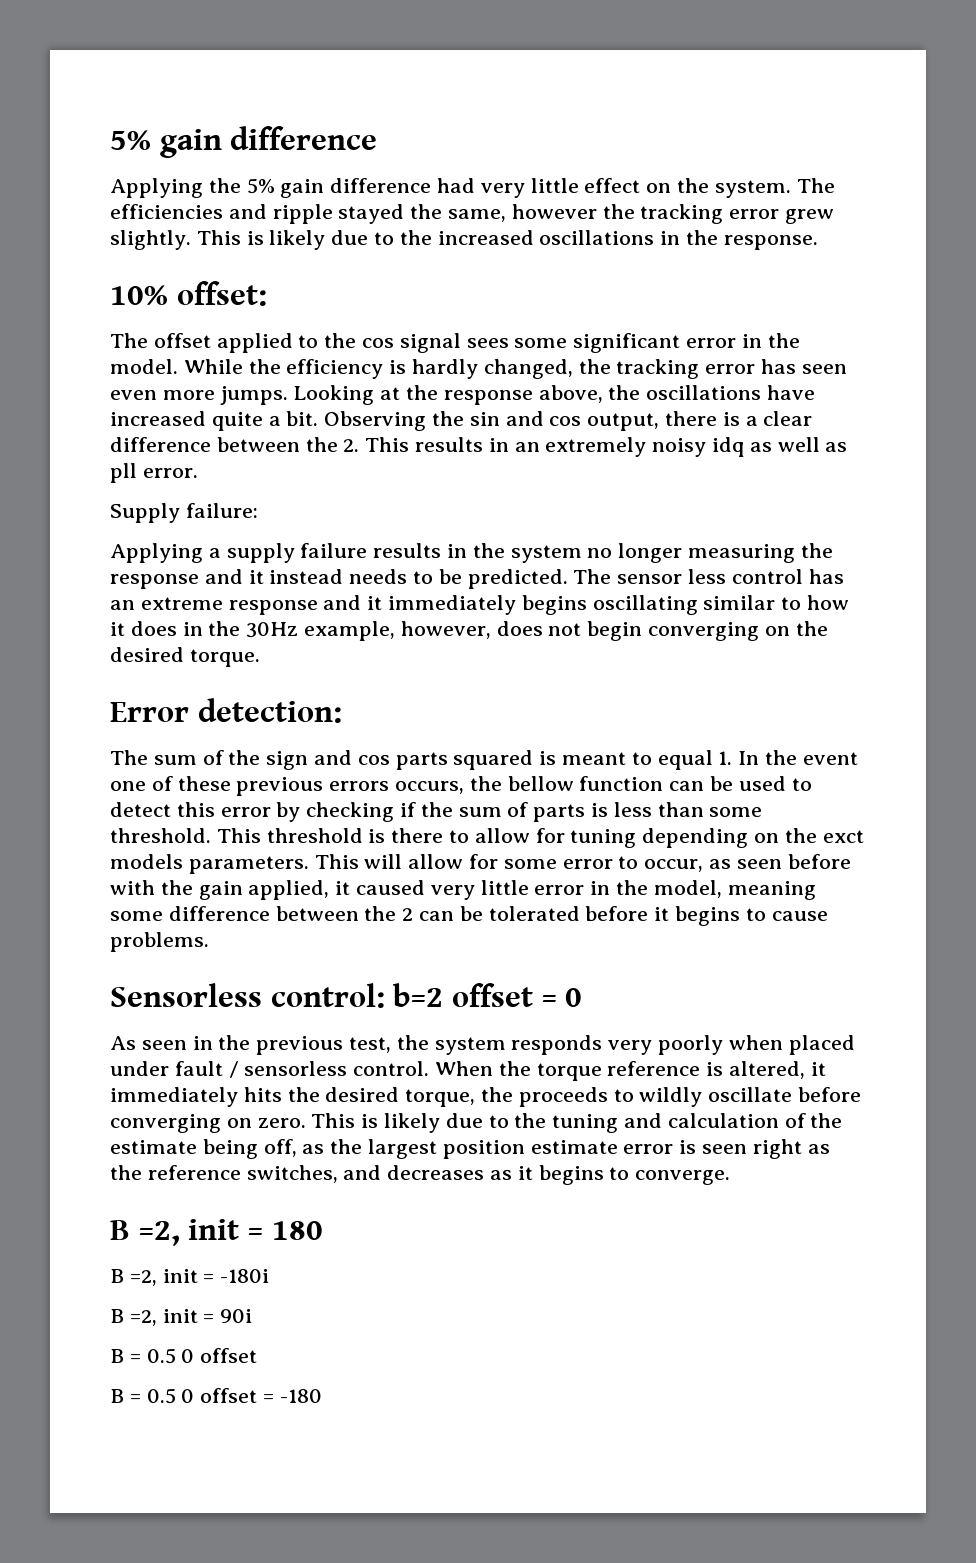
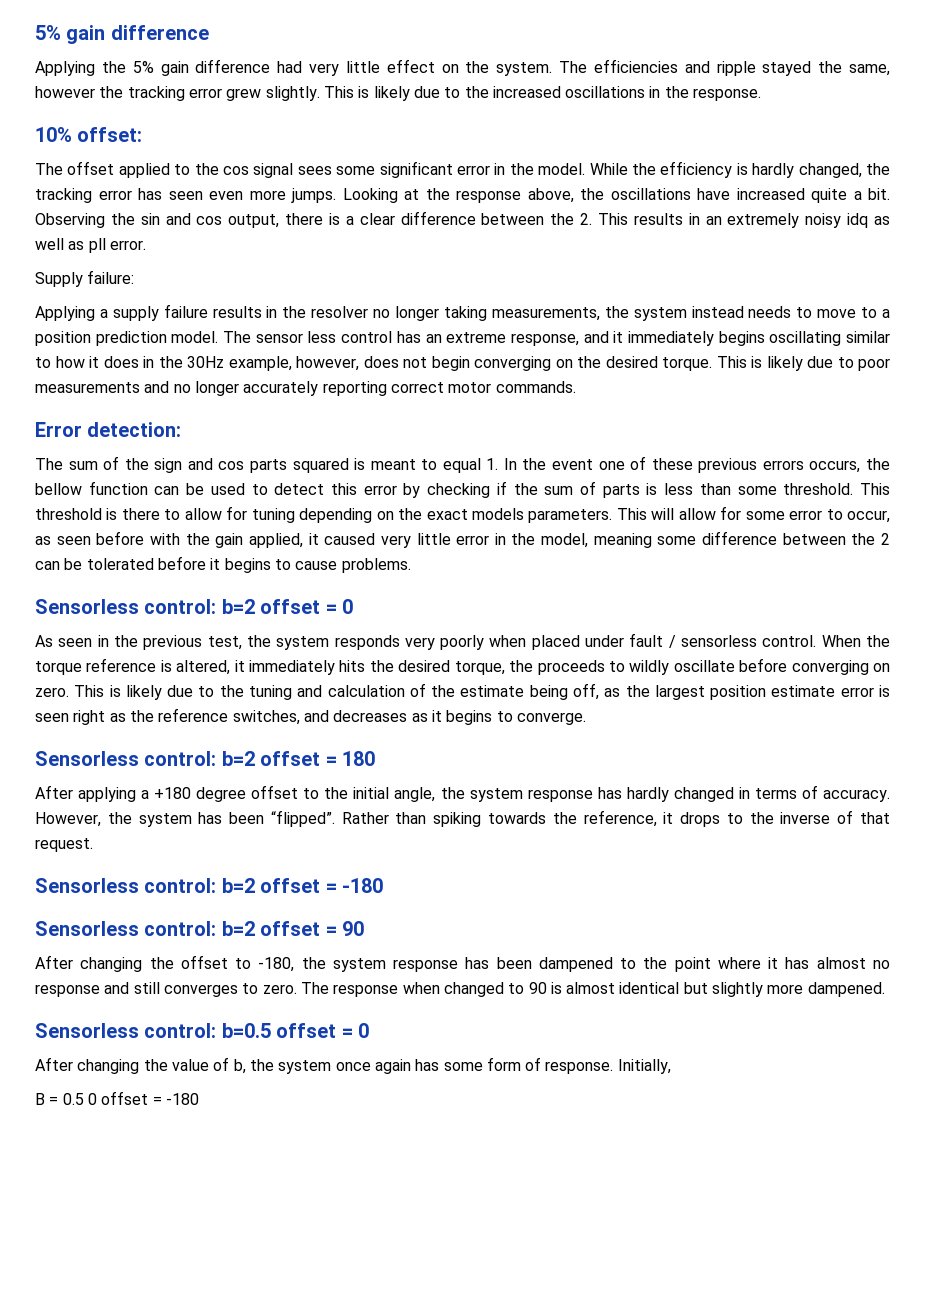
- Applying a supply failure results in the system no longer measuring the response and it instead needs to be predicted.
+ Applying a supply failure results in the resolver no longer taking measurements, the system instead needs to move to a position prediction model.
- The sensor less control has an extreme response and it immediately begins oscillating similar to how it does in the 30Hz example, however, does not begin converging on the desired torque.
+ The sensor less control has an extreme response, and it immediately begins oscillating similar to how it does in the 30Hz example, however, does not begin converging on the desired torque. This is likely due to poor measurements and no longer accurately reporting correct motor commands.
- This threshold is there to allow for tuning depending on the exct models parameters.
+ This threshold is there to allow for tuning depending on the exact models parameters.
- B =2, init = 180
- B =2, init = -180i
- B =2, init = 90i
- B = 0.5 0 offset
+ Sensorless control: b=2 offset = 180
+ After applying a +180 degree offset to the initial angle, the system response has hardly changed in terms of accuracy. However, the system has been “flipped”. Rather than spiking towards the reference, it drops to the inverse of that request.
+ Sensorless control: b=2 offset = -180
+ Sensorless control: b=2 offset = 90
+ After changing the offset to -180, the system response has been dampened to the point where it has almost no response and still converges to zero. The response when changed to 90 is almost identical but slightly more dampened.
+ Sensorless control: b=0.5 offset = 0
+ After changing the value of b, the system once again has some form of response. Initially,

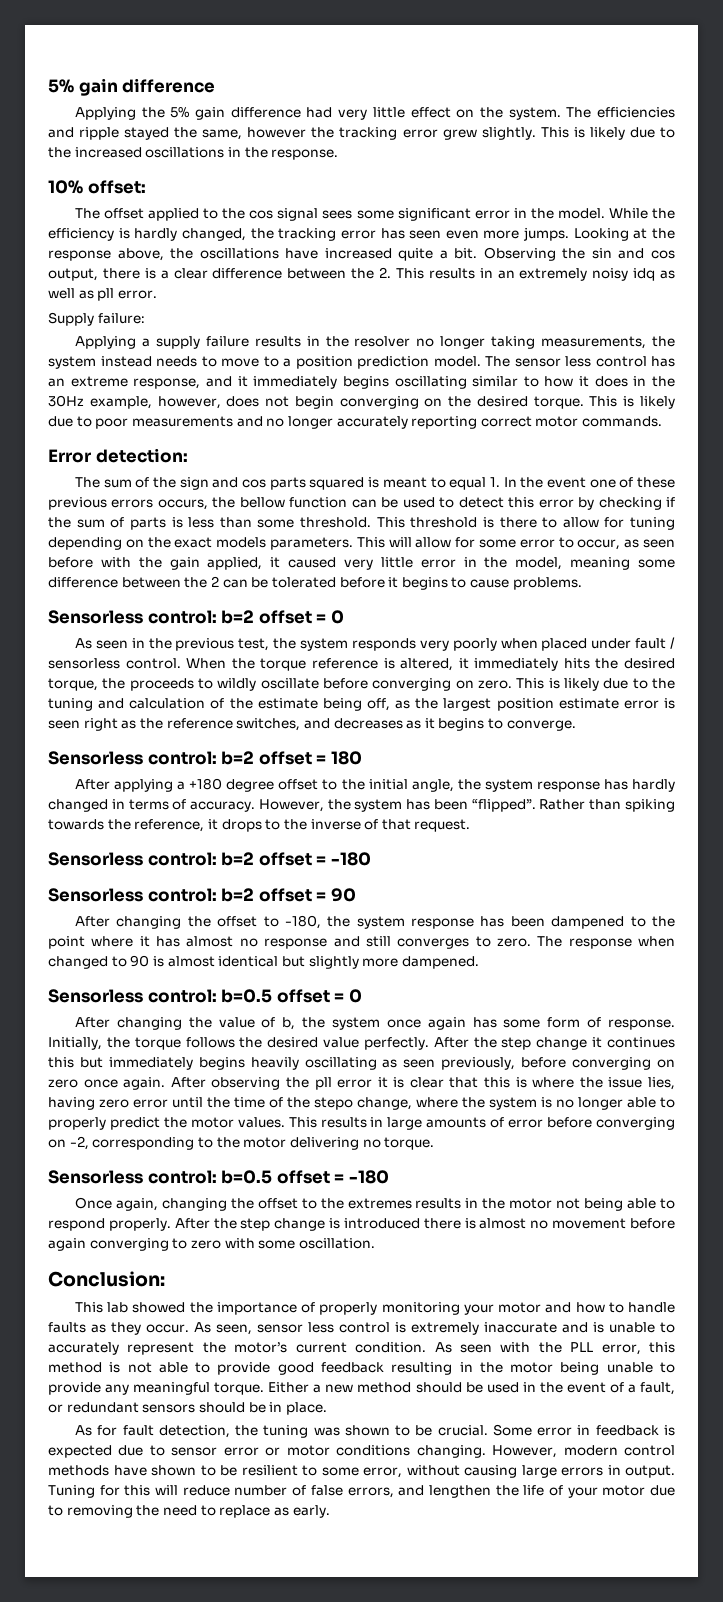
- Initially,
- B = 0.5 0 offset = -180
+ Initially, the torque follows the desired value perfectly. After the step change it continues this but immediately begins heavily oscillating as seen previously, before converging on zero once again. After observing the pll error it is clear that this is where the issue lies, having zero error until the time of the stepo change, where the system is no longer able to properly predict the motor values. This results in large amounts of error before converging on -2, corresponding to the motor delivering no torque.
+ Sensorless control: b=0.5 offset = -180
+ Once again, changing the offset to the extremes results in the motor not being able to respond properly. After the step change is introduced there is almost no movement before again converging to zero with some oscillation.
+ Conclusion:
+ This lab showed the importance of properly monitoring your motor and how to handle faults as they occur. As seen, sensor less control is extremely inaccurate and is unable to accurately represent the motor’s current condition. As seen with the PLL error, this method is not able to provide good feedback resulting in the motor being unable to provide any meaningful torque. Either a new method should be used in the event of a fault, or redundant sensors should be in place.
+ As for fault detection, the tuning was shown to be crucial. Some error in feedback is expected due to sensor error or motor conditions changing. However, modern control methods have shown to be resilient to some error, without causing large errors in output. Tuning for this will reduce number of false errors, and lengthen the life of your motor due to removing the need to replace as early.

